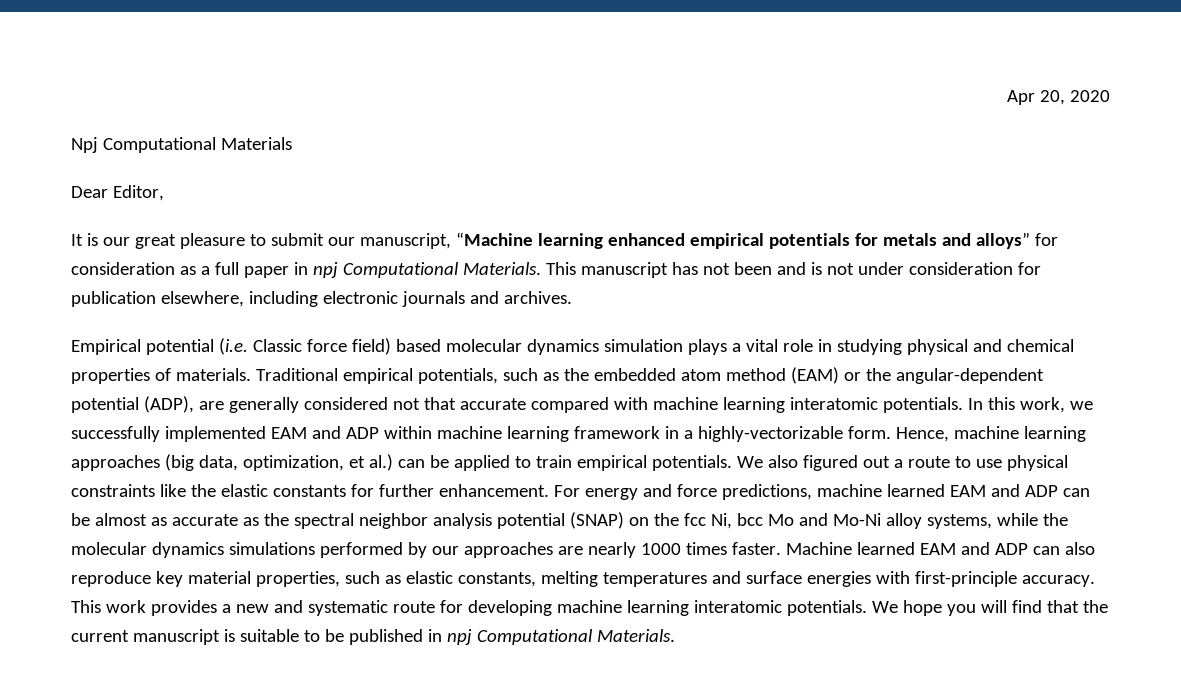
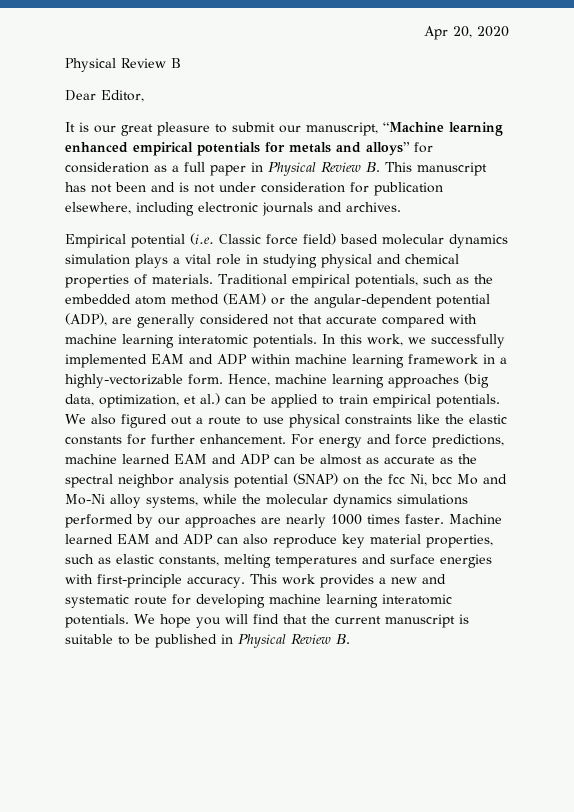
- Npj Computational Materials
+ Physical Review B
- It is our great pleasure to submit our manuscript, “Machine learning enhanced empirical potentials for metals and alloys” for consideration as a full paper in npj Computational Materials. This manuscript has not been and is not under consideration for publication elsewhere, including electronic journals and archives.
+ It is our great pleasure to submit our manuscript, “Machine learning enhanced empirical potentials for metals and alloys” for consideration as a full paper in Physical Review B. This manuscript has not been and is not under consideration for publication elsewhere, including electronic journals and archives.
- We hope you will find that the current manuscript is suitable to be published in npj Computational Materials.
+ We hope you will find that the current manuscript is suitable to be published in Physical Review B.

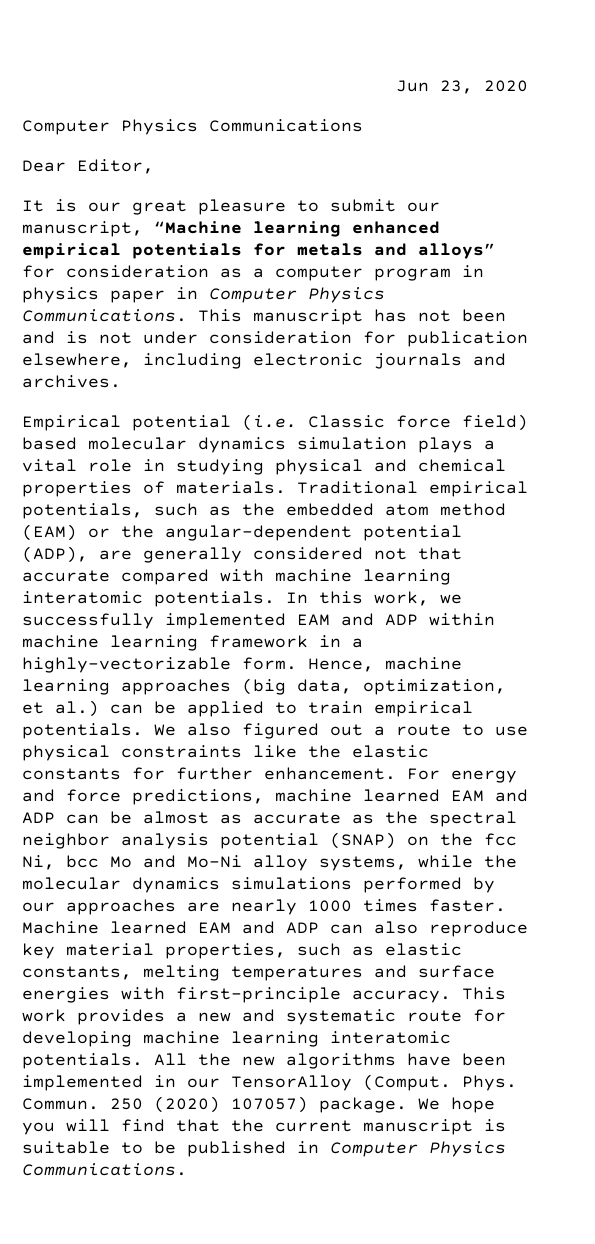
- Apr 20, 2020
+ Jun 23, 2020
- Physical Review B
+ Computer Physics Communications
- It is our great pleasure to submit our manuscript, “Machine learning enhanced empirical potentials for metals and alloys” for consideration as a full paper in Physical Review B. This manuscript has not been and is not under consideration for publication elsewhere, including electronic journals and archives.
+ It is our great pleasure to submit our manuscript, “Machine learning enhanced empirical potentials for metals and alloys” for consideration as a computer program in physics paper in Computer Physics Communications. This manuscript has not been and is not under consideration for publication elsewhere, including electronic journals and archives.
+ All the new algorithms have been implemented in our TensorAlloy (Comput. Phys. Commun. 250 (2020) 107057) package.
- We hope you will find that the current manuscript is suitable to be published in Physical Review B.
+ We hope you will find that the current manuscript is suitable to be published in Computer Physics Communications.

